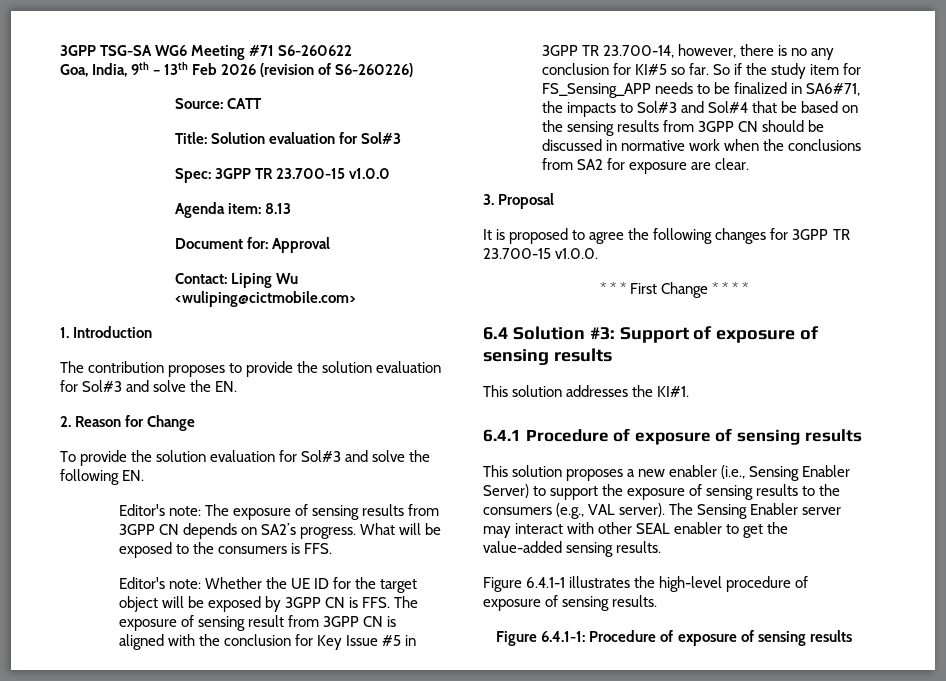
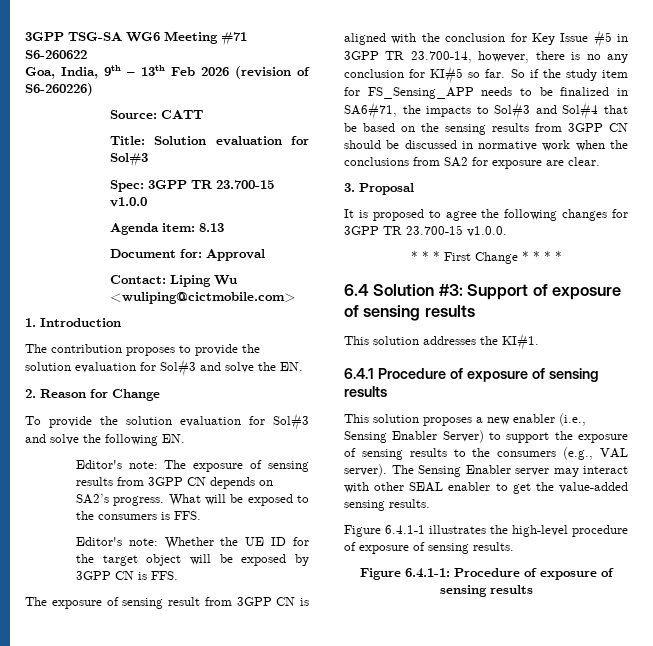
- Editor's note: Whether the UE ID for the target object will be exposed by 3GPP CN is FFS. The exposure of sensing result from 3GPP CN is aligned with the conclusion for Key Issue #5 in 3GPP TR 23.700-14, however, there is no any conclusion for KI#5 so far.
+ Editor's note: Whether the UE ID for the target object will be exposed by 3GPP CN is FFS.
+ The exposure of sensing result from 3GPP CN is aligned with the conclusion for Key Issue #5 in 3GPP TR 23.700-14, however, there is no any conclusion for KI#5 so far.

